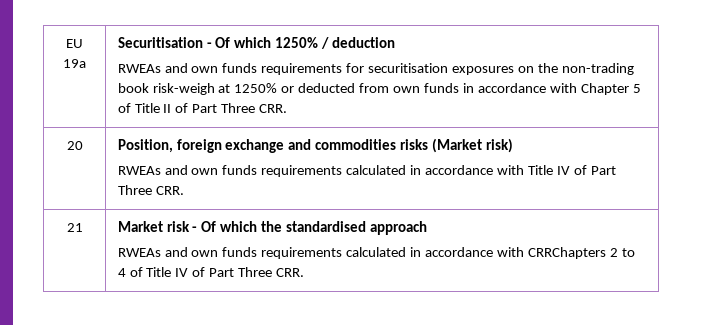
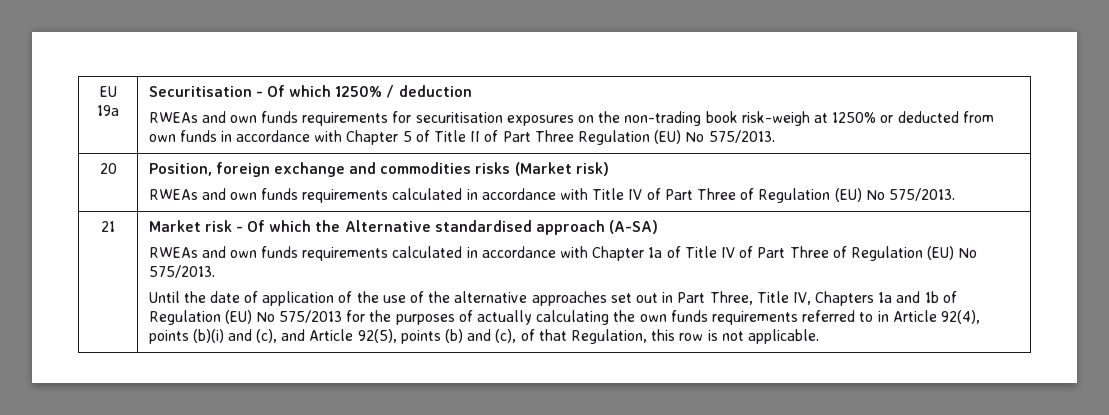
- RWEAs and own funds requirements for securitisation exposures on the non-trading book risk-weigh at 1250% or deducted from own funds in accordance with Chapter 5 of Title II of Part Three CRR.
+ RWEAs and own funds requirements for securitisation exposures on the non-trading book risk-weigh at 1250% or deducted from own funds in accordance with Chapter 5 of Title II of Part Three Regulation (EU) No 575/2013.
  20 | Position, foreign exchange and commodities risks (Market risk)
- RWEAs and own funds requirements calculated in accordance with Title IV of Part Three CRR.
+ RWEAs and own funds requirements calculated in accordance with Title IV of Part Three of Regulation (EU) No 575/2013.
- Market risk - Of which the standardised approach
- RWEAs and own funds requirements calculated in accordance with CRRChapters 2 to 4 of Title IV of Part Three CRR.
+ Market risk - Of which the Alternative standardised approach (A-SA)
+ RWEAs and own funds requirements calculated in accordance with Chapter 1a of Title IV of Part Three of Regulation (EU) No 575/2013.
+ Until the date of application of the use of the alternative approaches set out in Part Three, Title IV, Chapters 1a and 1b of Regulation (EU) No 575/2013 for the purposes of actually calculating the own funds requirements referred to in Article 92(4), points (b)(i) and (c), and Article 92(5), points (b) and (c), of that Regulation, this row is not applicable.

